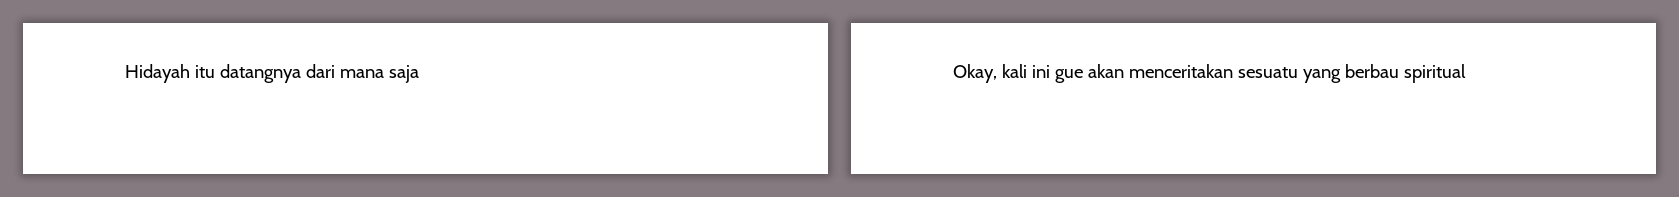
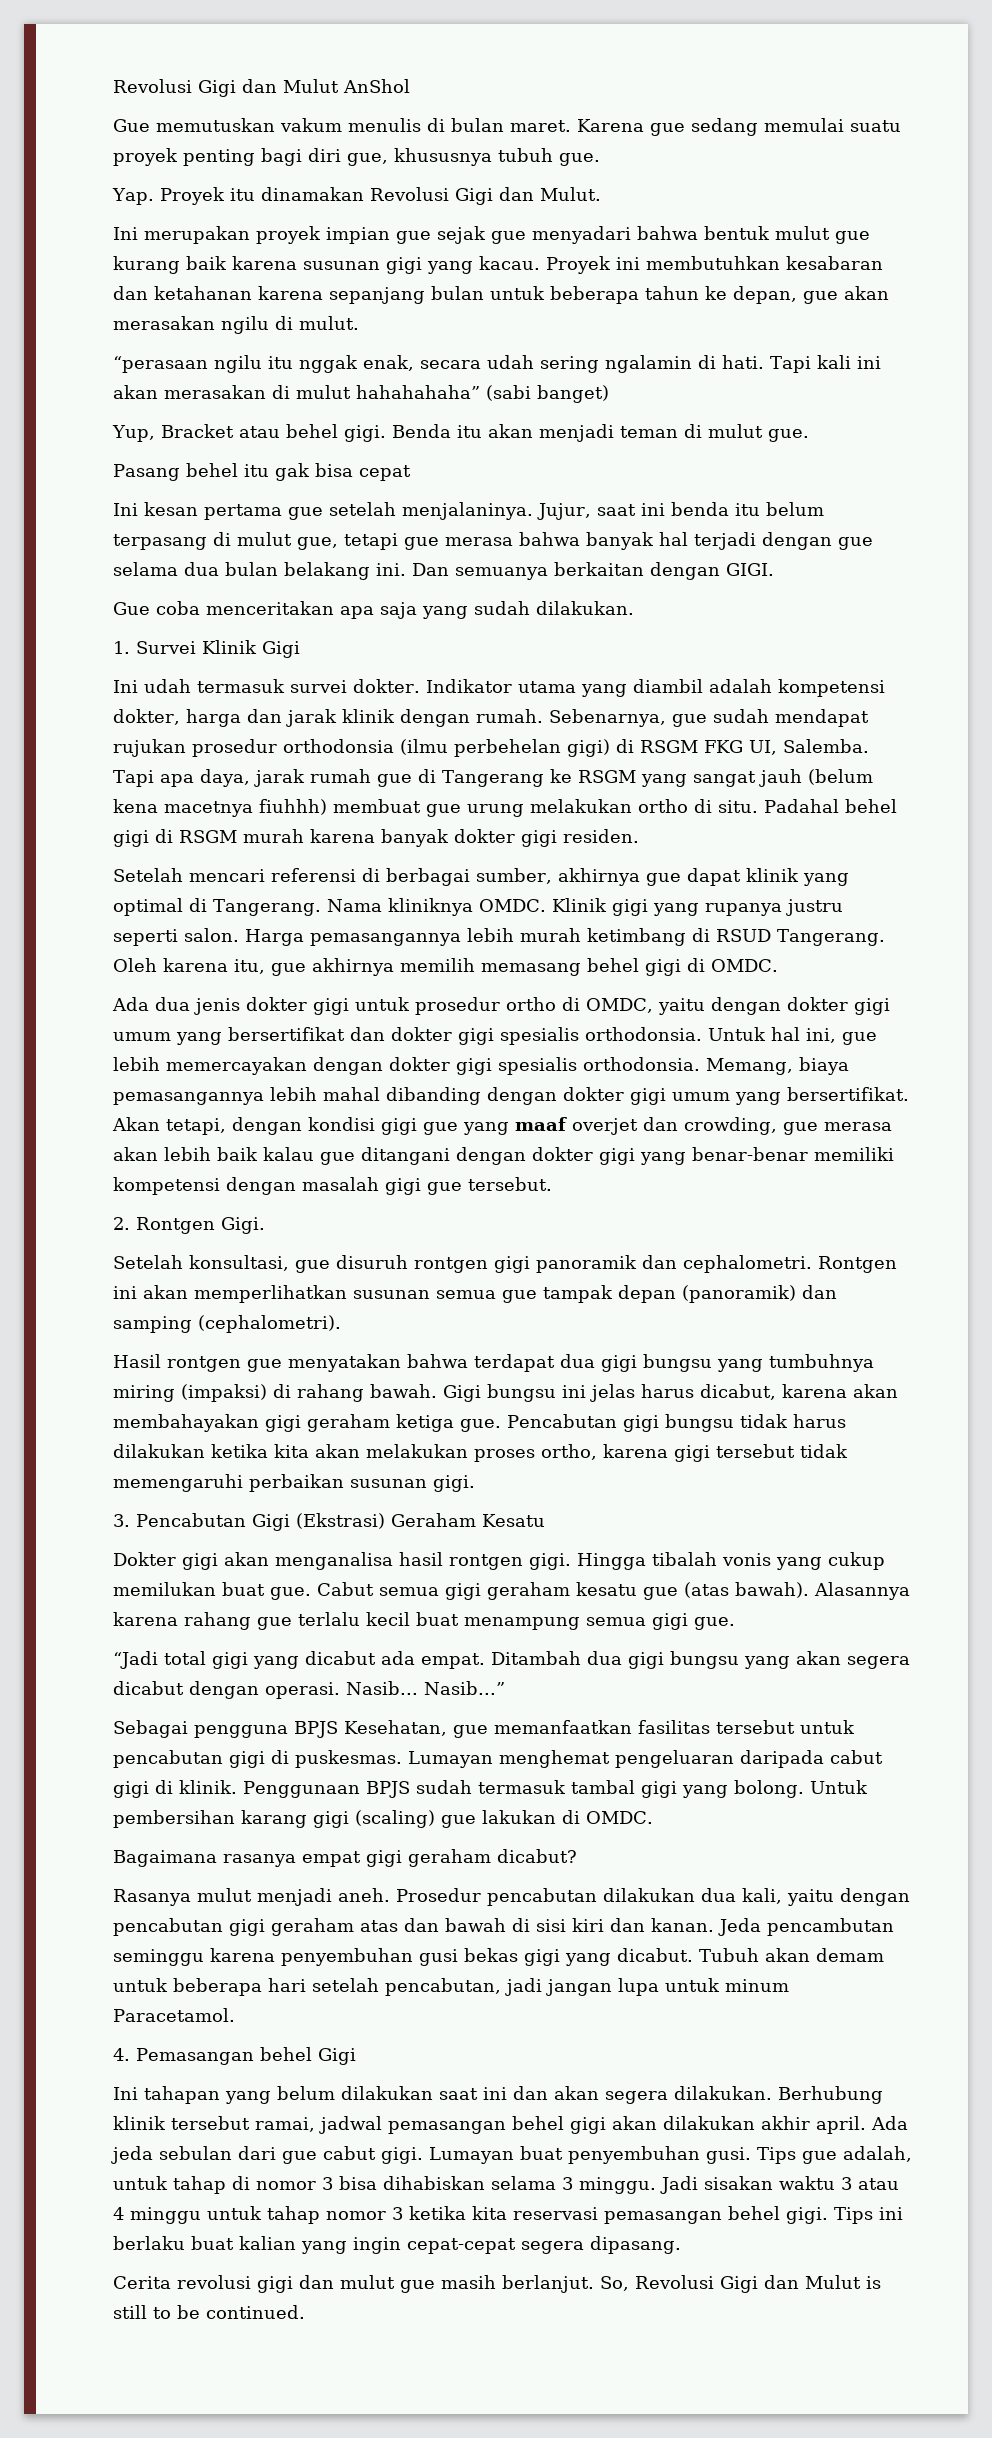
- Hidayah itu datangnya dari mana saja
- Okay, kali ini gue akan menceritakan sesuatu yang berbau spiritual
+ Revolusi Gigi dan Mulut AnShol
+ Gue memutuskan vakum menulis di bulan maret. Karena gue sedang memulai suatu proyek penting bagi diri gue, khususnya tubuh gue.
+ Yap. Proyek itu dinamakan Revolusi Gigi dan Mulut.
+ Ini merupakan proyek impian gue sejak gue menyadari bahwa bentuk mulut gue kurang baik karena susunan gigi yang kacau. Proyek ini membutuhkan kesabaran dan ketahanan karena sepanjang bulan untuk beberapa tahun ke depan, gue akan merasakan ngilu di mulut.
+ “perasaan ngilu itu nggak enak, secara udah sering ngalamin di hati. Tapi kali ini akan merasakan di mulut hahahahaha” (sabi banget)
+ Yup, Bracket atau behel gigi. Benda itu akan menjadi teman di mulut gue.
+ Pasang behel itu gak bisa cepat
+ Ini kesan pertama gue setelah menjalaninya. Jujur, saat ini benda itu belum terpasang di mulut gue, tetapi gue merasa bahwa banyak hal terjadi dengan gue selama dua bulan belakang ini. Dan semuanya berkaitan dengan GIGI.
+ Gue coba menceritakan apa saja yang sudah dilakukan.
+ 1. Survei Klinik Gigi
+ Ini udah termasuk survei dokter. Indikator utama yang diambil adalah kompetensi dokter, harga dan jarak klinik dengan rumah. Sebenarnya, gue sudah mendapat rujukan prosedur orthodonsia (ilmu perbehelan gigi) di RSGM FKG UI, Salemba. Tapi apa daya, jarak rumah gue di Tangerang ke RSGM yang sangat jauh (belum kena macetnya fiuhhh) membuat gue urung melakukan ortho di situ. Padahal behel gigi di RSGM murah karena banyak dokter gigi residen.
+ Setelah mencari referensi di berbagai sumber, akhirnya gue dapat klinik yang optimal di Tangerang. Nama kliniknya OMDC. Klinik gigi yang rupanya justru seperti salon. Harga pemasangannya lebih murah ketimbang di RSUD Tangerang. Oleh karena itu, gue akhirnya memilih memasang behel gigi di OMDC.
+ Ada dua jenis dokter gigi untuk prosedur ortho di OMDC, yaitu dengan dokter gigi umum yang bersertifikat dan dokter gigi spesialis orthodonsia. Untuk hal ini, gue lebih memercayakan dengan dokter gigi spesialis orthodonsia. Memang, biaya pemasangannya lebih mahal dibanding dengan dokter gigi umum yang bersertifikat. Akan tetapi, dengan kondisi gigi gue yang maaf overjet dan crowding, gue merasa akan lebih baik kalau gue ditangani dengan dokter gigi yang benar-benar memiliki kompetensi dengan masalah gigi gue tersebut.
+ 2. Rontgen Gigi.
+ Setelah konsultasi, gue disuruh rontgen gigi panoramik dan cephalometri. Rontgen ini akan memperlihatkan susunan semua gue tampak depan (panoramik) dan samping (cephalometri).
+ Hasil rontgen gue menyatakan bahwa terdapat dua gigi bungsu yang tumbuhnya miring (impaksi) di rahang bawah. Gigi bungsu ini jelas harus dicabut, karena akan membahayakan gigi geraham ketiga gue. Pencabutan gigi bungsu tidak harus dilakukan ketika kita akan melakukan proses ortho, karena gigi tersebut tidak memengaruhi perbaikan susunan gigi.
+ 3. Pencabutan Gigi (Ekstrasi) Geraham Kesatu
+ Dokter gigi akan menganalisa hasil rontgen gigi. Hingga tibalah vonis yang cukup memilukan buat gue. Cabut semua gigi geraham kesatu gue (atas bawah). Alasannya karena rahang gue terlalu kecil buat menampung semua gigi gue.
+ “Jadi total gigi yang dicabut ada empat. Ditambah dua gigi bungsu yang akan segera dicabut dengan operasi. Nasib... Nasib...”
+ Sebagai pengguna BPJS Kesehatan, gue memanfaatkan fasilitas tersebut untuk pencabutan gigi di puskesmas. Lumayan menghemat pengeluaran daripada cabut gigi di klinik. Penggunaan BPJS sudah termasuk tambal gigi yang bolong. Untuk pembersihan karang gigi (scaling) gue lakukan di OMDC.
+ Bagaimana rasanya empat gigi geraham dicabut?
+ Rasanya mulut menjadi aneh. Prosedur pencabutan dilakukan dua kali, yaitu dengan pencabutan gigi geraham atas dan bawah di sisi kiri dan kanan. Jeda pencambutan seminggu karena penyembuhan gusi bekas gigi yang dicabut. Tubuh akan demam untuk beberapa hari setelah pencabutan, jadi jangan lupa untuk minum Paracetamol.
+ 4. Pemasangan behel Gigi
+ Ini tahapan yang belum dilakukan saat ini dan akan segera dilakukan. Berhubung klinik tersebut ramai, jadwal pemasangan behel gigi akan dilakukan akhir april. Ada jeda sebulan dari gue cabut gigi. Lumayan buat penyembuhan gusi. Tips gue adalah, untuk tahap di nomor 3 bisa dihabiskan selama 3 minggu. Jadi sisakan waktu 3 atau 4 minggu untuk tahap nomor 3 ketika kita reservasi pemasangan behel gigi. Tips ini berlaku buat kalian yang ingin cepat-cepat segera dipasang.
+ Cerita revolusi gigi dan mulut gue masih berlanjut. So, Revolusi Gigi dan Mulut is still to be continued.

